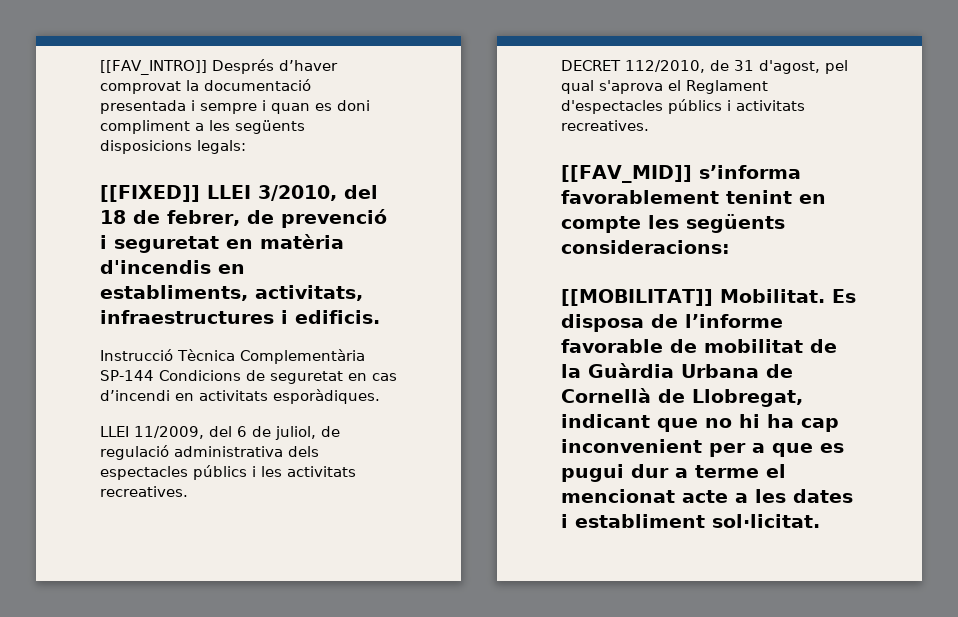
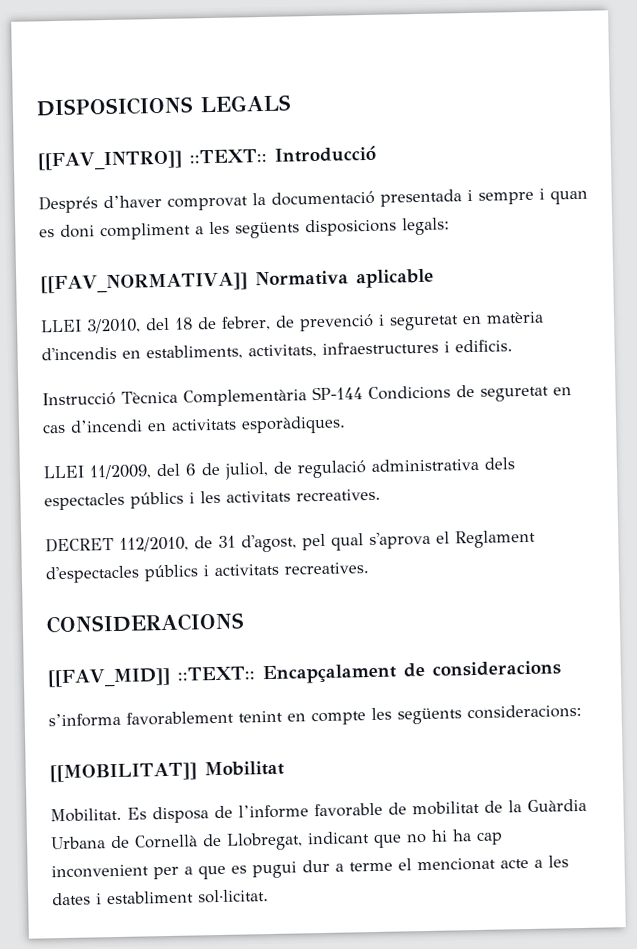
- [[FAV_INTRO]] Després d’haver comprovat la documentació presentada i sempre i quan es doni compliment a les següents disposicions legals:
+ DISPOSICIONS LEGALS
+ [[FAV_INTRO]] ::TEXT:: Introducció
+ Després d’haver comprovat la documentació presentada i sempre i quan es doni compliment a les següents disposicions legals:
- [[FIXED]] LLEI 3/2010, del 18 de febrer, de prevenció i seguretat en matèria d'incendis en establiments, activitats, infraestructures i edificis.
+ [[FAV_NORMATIVA]] Normativa aplicable
+ LLEI 3/2010, del 18 de febrer, de prevenció i seguretat en matèria d'incendis en establiments, activitats, infraestructures i edificis.
+ CONSIDERACIONS
- [[FAV_MID]] s’informa favorablement tenint en compte les següents consideracions:
+ [[FAV_MID]] ::TEXT:: Encapçalament de consideracions
+ s’informa favorablement tenint en compte les següents consideracions:
- [[MOBILITAT]] Mobilitat.
+ [[MOBILITAT]] Mobilitat
+ Mobilitat.

